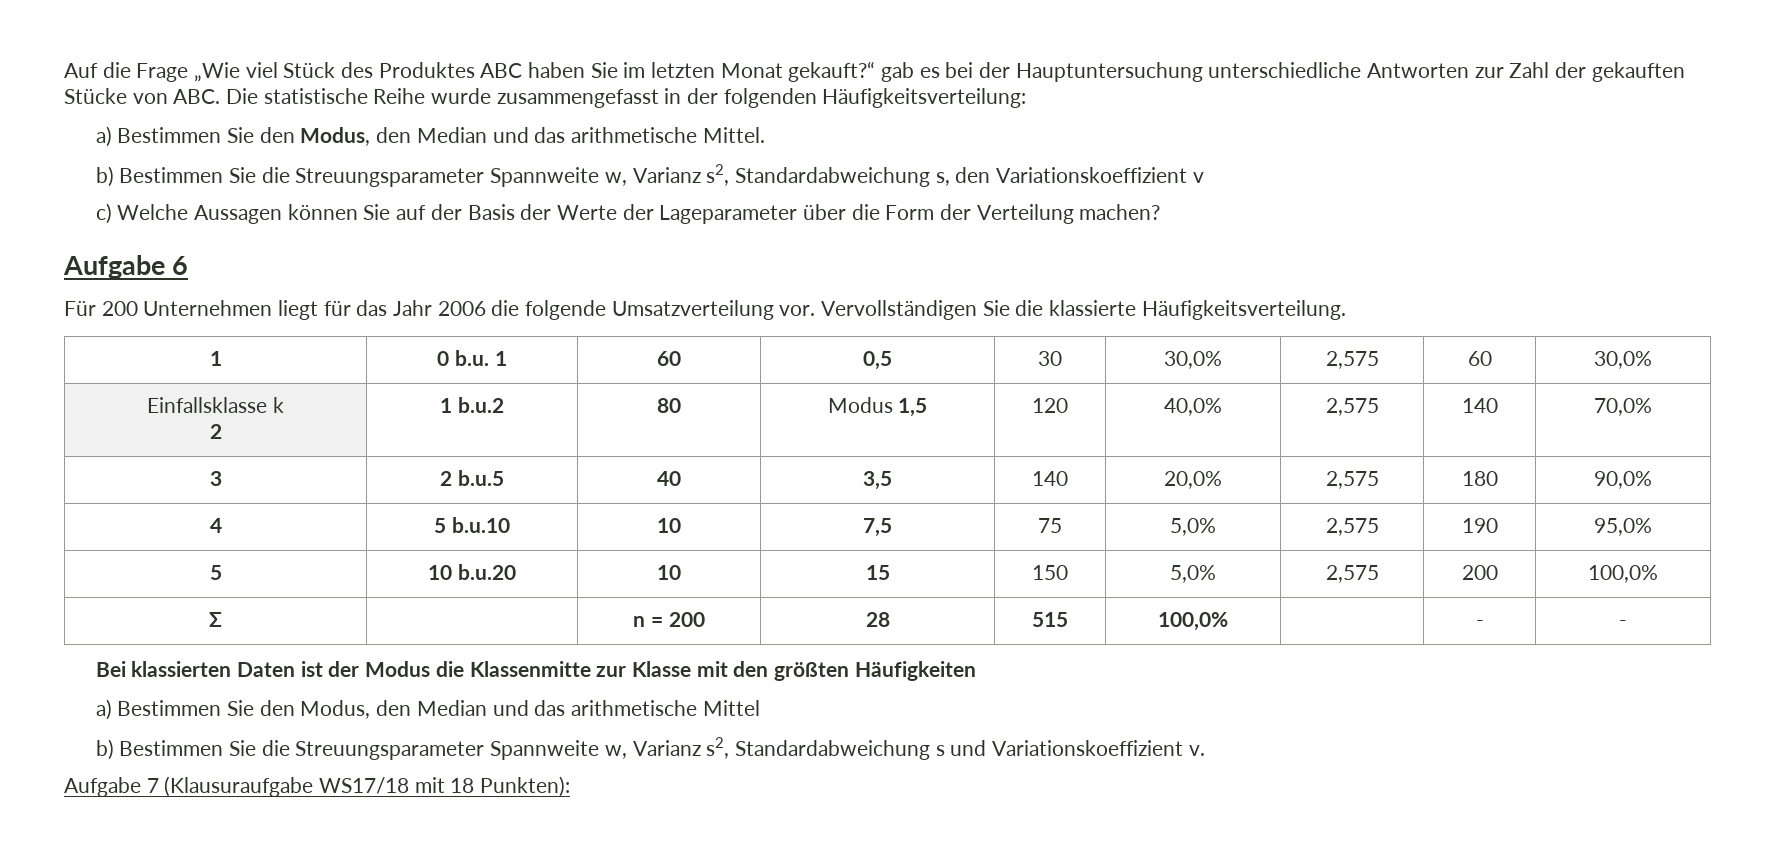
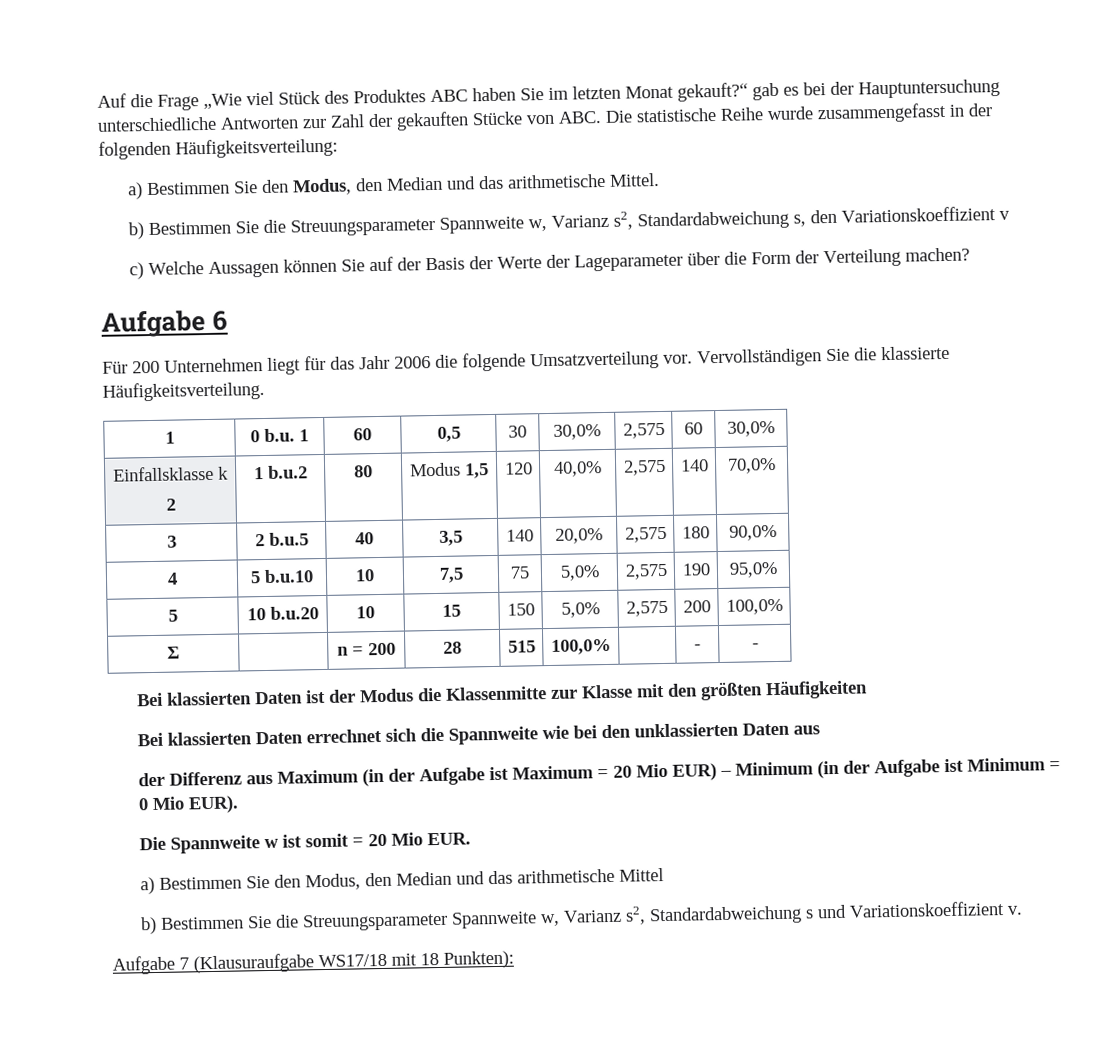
+ Bei klassierten Daten errechnet sich die Spannweite wie bei den unklassierten Daten aus
+ der Differenz aus Maximum (in der Aufgabe ist Maximum = 20 Mio EUR) – Minimum (in der Aufgabe ist Minimum = 0 Mio EUR).
+ Die Spannweite w ist somit = 20 Mio EUR.

